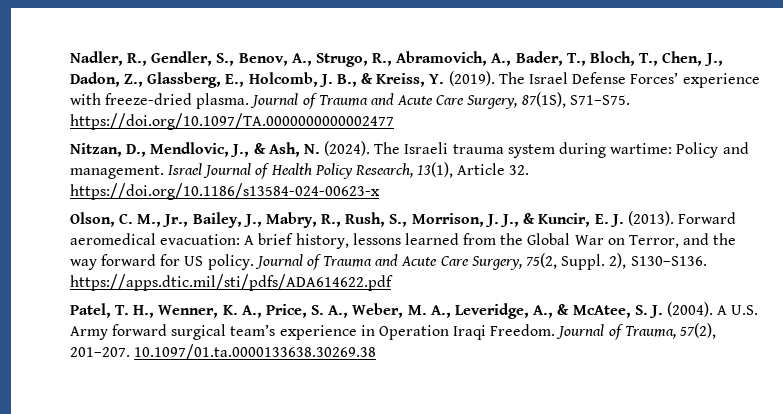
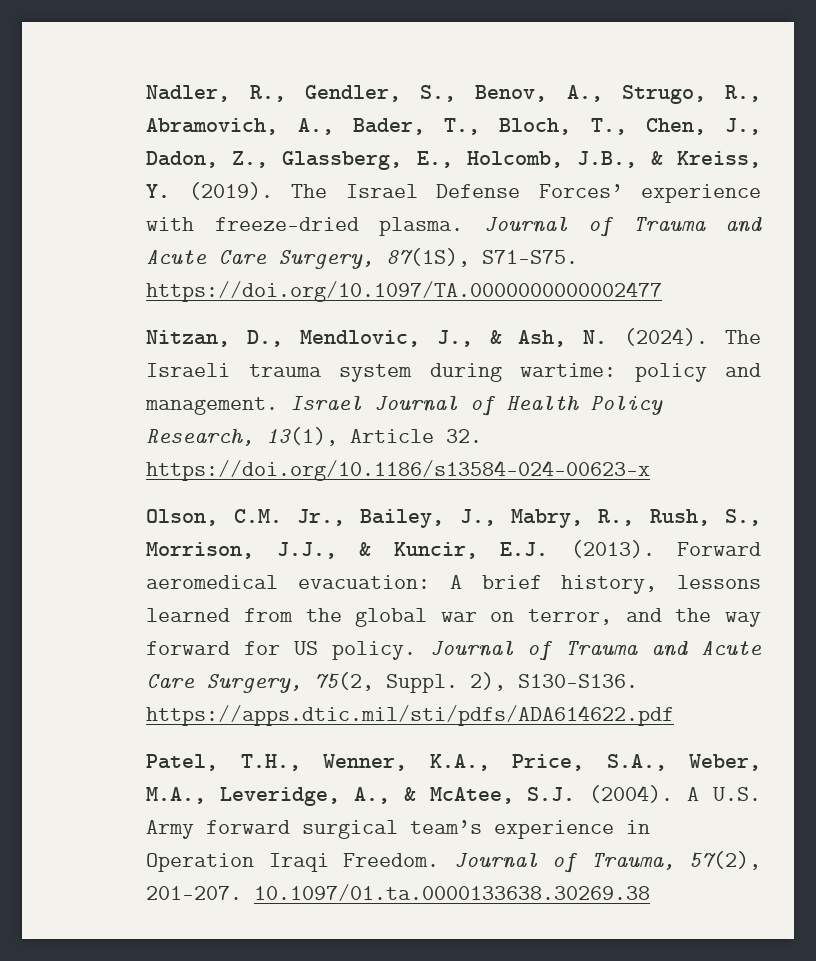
- Nadler, R., Gendler, S., Benov, A., Strugo, R., Abramovich, A., Bader, T., Bloch, T., Chen, J., Dadon, Z., Glassberg, E., Holcomb, J. B., & Kreiss, Y. (2019).
+ Nadler, R., Gendler, S., Benov, A., Strugo, R., Abramovich, A., Bader, T., Bloch, T., Chen, J., Dadon, Z., Glassberg, E., Holcomb, J.B., & Kreiss, Y. (2019).
- The Israeli trauma system during wartime: Policy and management.
+ The Israeli trauma system during wartime: policy and management.
- Olson, C. M., Jr., Bailey, J., Mabry, R., Rush, S., Morrison, J. J., & Kuncir, E. J. (2013).
+ Olson, C.M. Jr., Bailey, J., Mabry, R., Rush, S., Morrison, J.J., & Kuncir, E.J. (2013).
- Forward aeromedical evacuation: A brief history, lessons learned from the Global War on Terror, and the way forward for US policy.
+ Forward aeromedical evacuation: A brief history, lessons learned from the global war on terror, and the way forward for US policy.
- Patel, T. H., Wenner, K. A., Price, S. A., Weber, M. A., Leveridge, A., & McAtee, S. J. (2004).
+ Patel, T.H., Wenner, K.A., Price, S.A., Weber, M.A., Leveridge, A., & McAtee, S.J. (2004).

